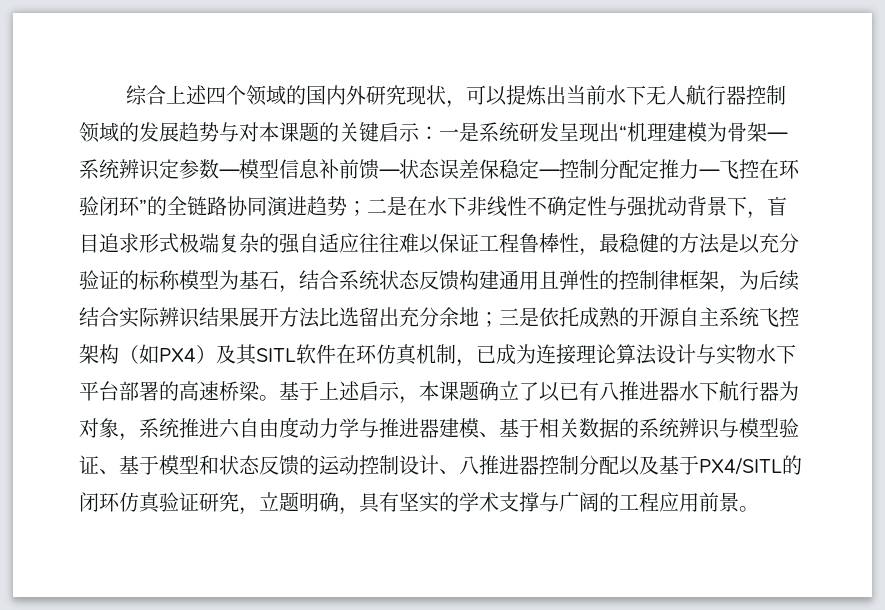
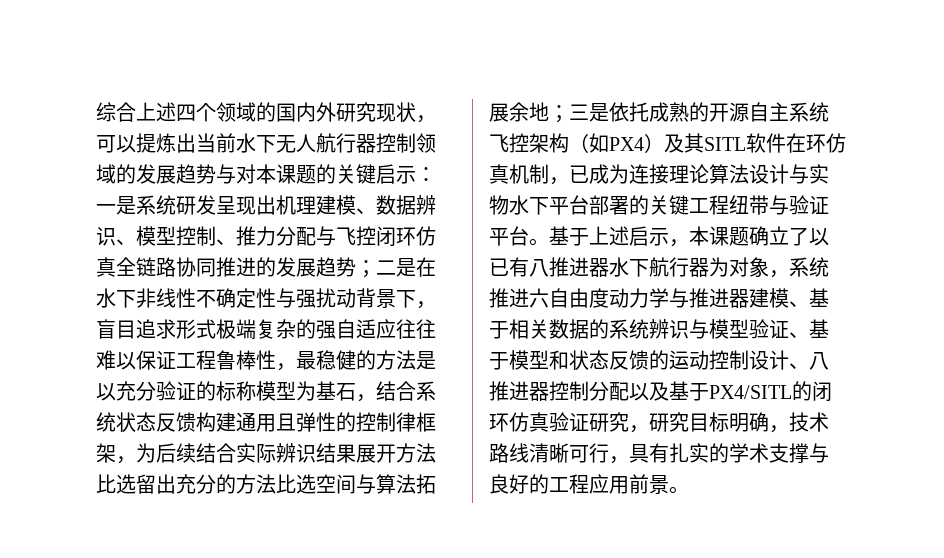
- 一是系统研发呈现出“机理建模为骨架—系统辨识定参数—模型信息补前馈—状态误差保稳定—控制分配定推力—飞控在环验闭环”的全链路协同演进趋势；
+ 一是系统研发呈现出机理建模、数据辨识、模型控制、推力分配与飞控闭环仿真全链路协同推进的发展趋势；
- 二是在水下非线性不确定性与强扰动背景下，盲目追求形式极端复杂的强自适应往往难以保证工程鲁棒性，最稳健的方法是以充分验证的标称模型为基石，结合系统状态反馈构建通用且弹性的控制律框架，为后续结合实际辨识结果展开方法比选留出充分余地；
+ 二是在水下非线性不确定性与强扰动背景下，盲目追求形式极端复杂的强自适应往往难以保证工程鲁棒性，最稳健的方法是以充分验证的标称模型为基石，结合系统状态反馈构建通用且弹性的控制律框架，为后续结合实际辨识结果展开方法比选留出充分的方法比选空间与算法拓展余地；
- 三是依托成熟的开源自主系统飞控架构（如PX4）及其SITL软件在环仿真机制，已成为连接理论算法设计与实物水下平台部署的高速桥梁。
+ 三是依托成熟的开源自主系统飞控架构（如PX4）及其SITL软件在环仿真机制，已成为连接理论算法设计与实物水下平台部署的关键工程纽带与验证平台。
- 基于上述启示，本课题确立了以已有八推进器水下航行器为对象，系统推进六自由度动力学与推进器建模、基于相关数据的系统辨识与模型验证、基于模型和状态反馈的运动控制设计、八推进器控制分配以及基于PX4/SITL的闭环仿真验证研究，立题明确，具有坚实的学术支撑与广阔的工程应用前景。
+ 基于上述启示，本课题确立了以已有八推进器水下航行器为对象，系统推进六自由度动力学与推进器建模、基于相关数据的系统辨识与模型验证、基于模型和状态反馈的运动控制设计、八推进器控制分配以及基于PX4/SITL的闭环仿真验证研究，研究目标明确，技术路线清晰可行，具有扎实的学术支撑与良好的工程应用前景。

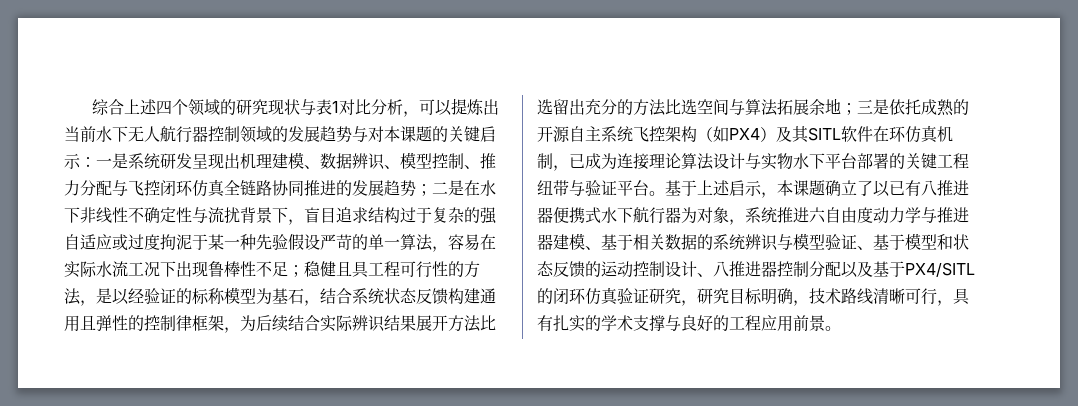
- 综合上述四个领域的国内外研究现状，可以提炼出当前水下无人航行器控制领域的发展趋势与对本课题的关键启示：
+ 综合上述四个领域的研究现状与表1对比分析，可以提炼出当前水下无人航行器控制领域的发展趋势与对本课题的关键启示：
- 二是在水下非线性不确定性与强扰动背景下，盲目追求形式极端复杂的强自适应往往难以保证工程鲁棒性，最稳健的方法是以充分验证的标称模型为基石，结合系统状态反馈构建通用且弹性的控制律框架，为后续结合实际辨识结果展开方法比选留出充分的方法比选空间与算法拓展余地；
+ 二是在水下非线性不确定性与流扰背景下，盲目追求结构过于复杂的强自适应或过度拘泥于某一种先验假设严苛的单一算法，容易在实际水流工况下出现鲁棒性不足；稳健且具工程可行性的方法，是以经验证的标称模型为基石，结合系统状态反馈构建通用且弹性的控制律框架，为后续结合实际辨识结果展开方法比选留出充分的方法比选空间与算法拓展余地；
- 基于上述启示，本课题确立了以已有八推进器水下航行器为对象，系统推进六自由度动力学与推进器建模、基于相关数据的系统辨识与模型验证、基于模型和状态反馈的运动控制设计、八推进器控制分配以及基于PX4/SITL的闭环仿真验证研究，研究目标明确，技术路线清晰可行，具有扎实的学术支撑与良好的工程应用前景。
+ 基于上述启示，本课题确立了以已有八推进器便携式水下航行器为对象，系统推进六自由度动力学与推进器建模、基于相关数据的系统辨识与模型验证、基于模型和状态反馈的运动控制设计、八推进器控制分配以及基于PX4/SITL的闭环仿真验证研究，研究目标明确，技术路线清晰可行，具有扎实的学术支撑与良好的工程应用前景。

